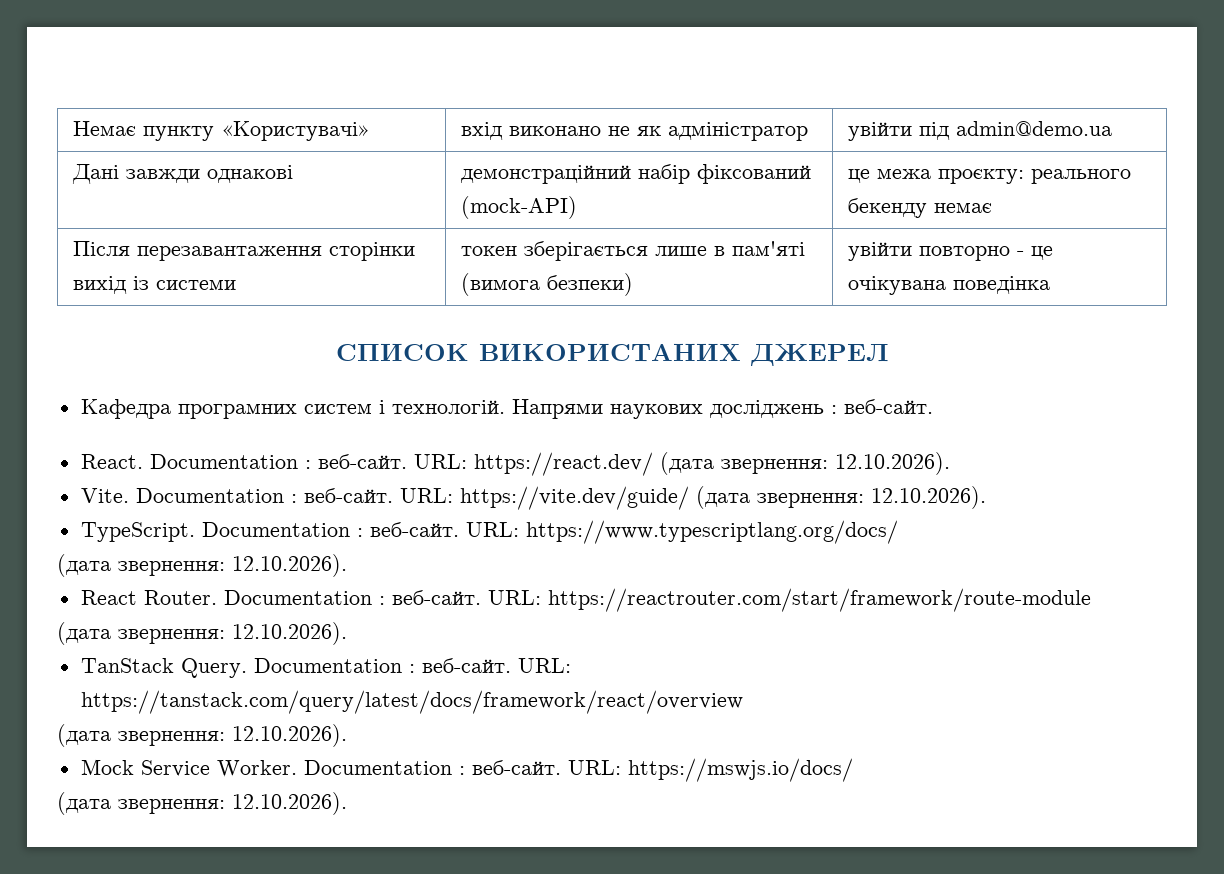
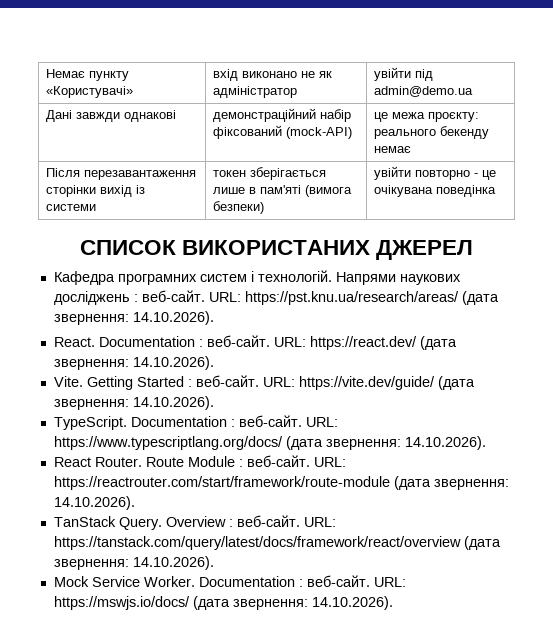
+ URL: https://pst.knu.ua/research/areas/ (дата звернення: 14.10.2026).
- URL: https://react.dev/ (дата звернення: 12.10.2026).
+ URL: https://react.dev/ (дата звернення: 14.10.2026).
- Vite. Documentation : веб-сайт.
+ Vite. Getting Started : веб-сайт.
- URL: https://vite.dev/guide/ (дата звернення: 12.10.2026).
+ URL: https://vite.dev/guide/ (дата звернення: 14.10.2026).
- URL: https://www.typescriptlang.org/docs/
- (дата звернення: 12.10.2026).
+ URL: https://www.typescriptlang.org/docs/ (дата звернення: 14.10.2026).
- React Router. Documentation : веб-сайт.
+ React Router. Route Module : веб-сайт.
- URL: https://reactrouter.com/start/framework/route-module
- (дата звернення: 12.10.2026).
+ URL: https://reactrouter.com/start/framework/route-module (дата звернення: 14.10.2026).
- TanStack Query. Documentation : веб-сайт.
+ TanStack Query. Overview : веб-сайт.
- URL: https://tanstack.com/query/latest/docs/framework/react/overview
- (дата звернення: 12.10.2026).
+ URL: https://tanstack.com/query/latest/docs/framework/react/overview (дата звернення: 14.10.2026).
- URL: https://mswjs.io/docs/
- (дата звернення: 12.10.2026).
+ URL: https://mswjs.io/docs/ (дата звернення: 14.10.2026).

